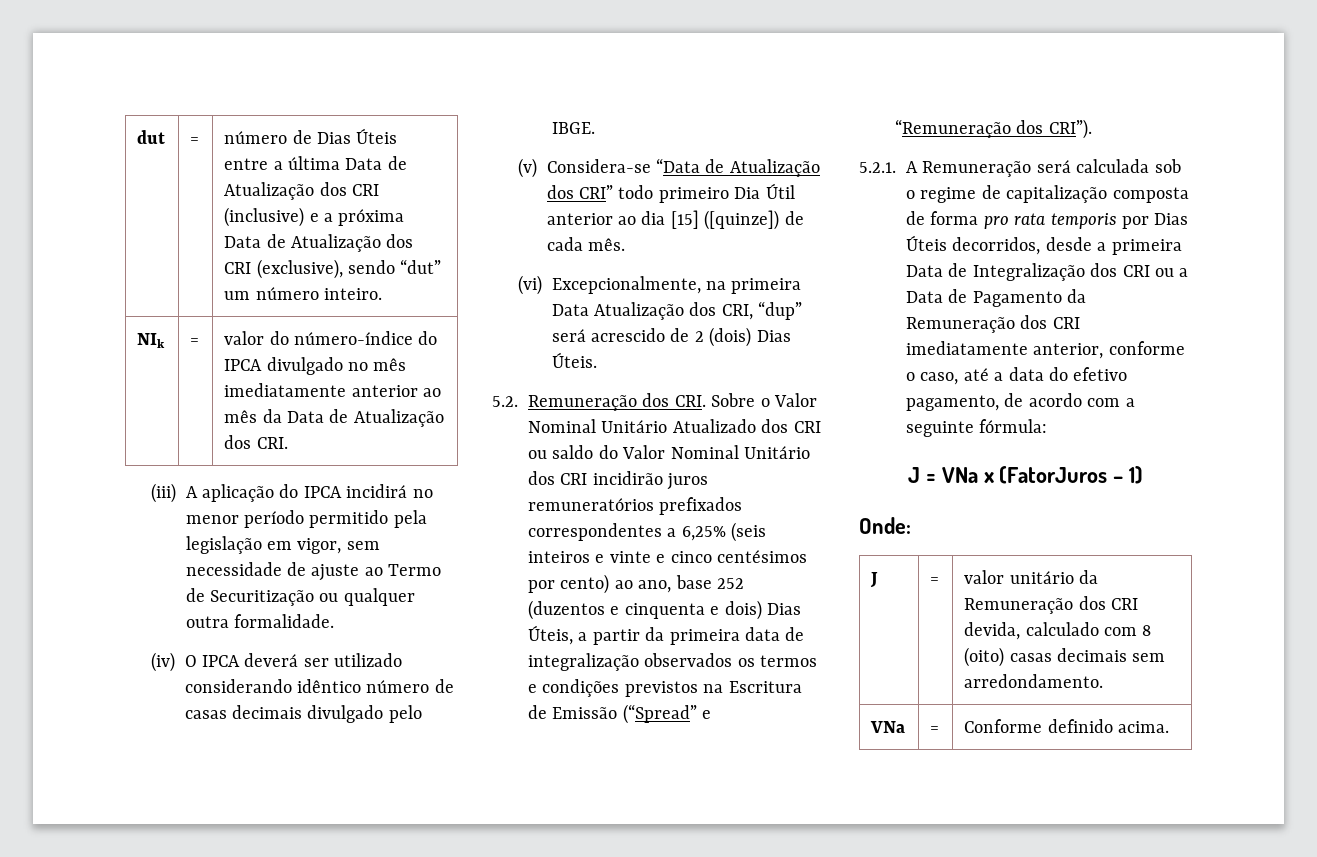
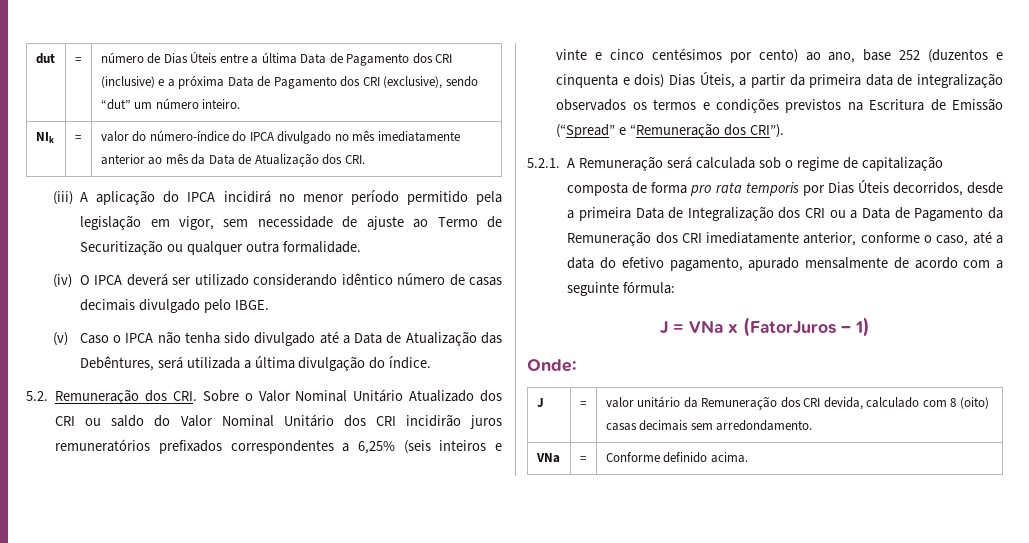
- dut | = | número de Dias Úteis entre a última Data de Atualização dos CRI (inclusive) e a próxima Data de Atualização dos CRI (exclusive), sendo “dut” um número inteiro.
+ dut | = | número de Dias Úteis entre a última Data de Pagamento dos CRI (inclusive) e a próxima Data de Pagamento dos CRI (exclusive), sendo “dut” um número inteiro.
- (v) Considera-se “Data de Atualização dos CRI” todo primeiro Dia Útil anterior ao dia [15] ([quinze]) de cada mês.
- (vi) Excepcionalmente, na primeira Data Atualização dos CRI, “dup” será acrescido de 2 (dois) Dias Úteis.
+ (v) Caso o IPCA não tenha sido divulgado até a Data de Atualização das Debêntures, será utilizada a última divulgação do índice.
- 5.2.1. A Remuneração será calculada sob o regime de capitalização composta de forma pro rata temporis por Dias Úteis decorridos, desde a primeira Data de Integralização dos CRI ou a Data de Pagamento da Remuneração dos CRI imediatamente anterior, conforme o caso, até a data do efetivo pagamento, de acordo com a seguinte fórmula:
+ 5.2.1. A Remuneração será calculada sob o regime de capitalização composta de forma pro rata temporis por Dias Úteis decorridos, desde a primeira Data de Integralização dos CRI ou a Data de Pagamento da Remuneração dos CRI imediatamente anterior, conforme o caso, até a data do efetivo pagamento, apurado mensalmente de acordo com a seguinte fórmula:

